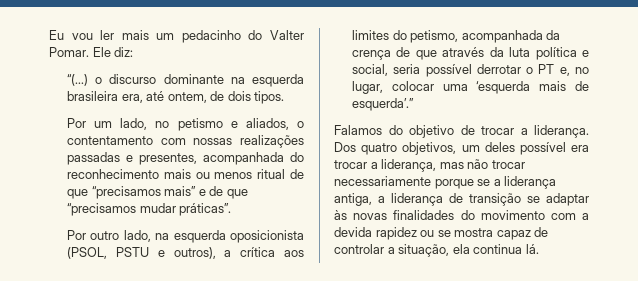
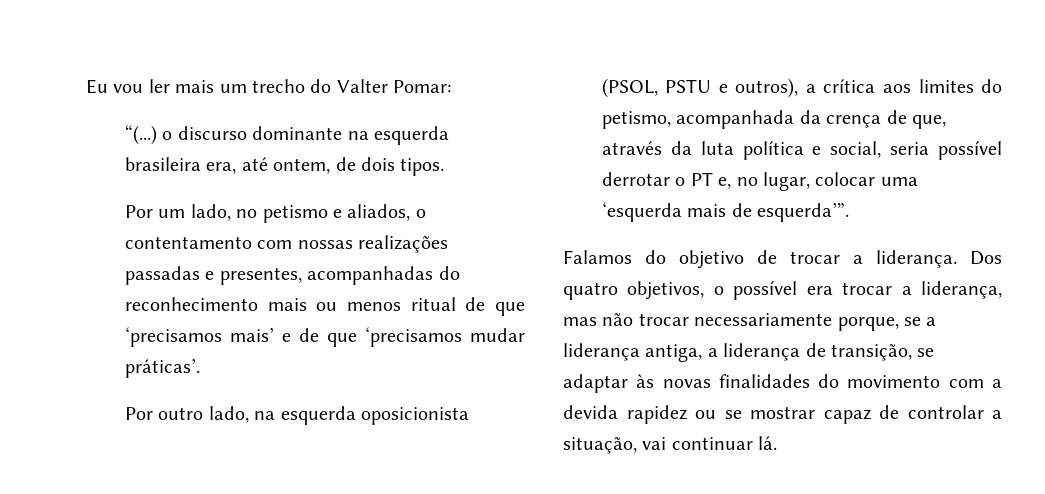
- Eu vou ler mais um pedacinho do Valter Pomar. Ele diz:
+ Eu vou ler mais um trecho do Valter Pomar:
- Por um lado, no petismo e aliados, o contentamento com nossas realizações passadas e presentes, acompanhada do reconhecimento mais ou menos ritual de que “precisamos mais” e de que “precisamos mudar práticas”.
+ Por um lado, no petismo e aliados, o contentamento com nossas realizações passadas e presentes, acompanhadas do reconhecimento mais ou menos ritual de que ‘precisamos mais’ e de que ‘precisamos mudar práticas’.
- Por outro lado, na esquerda oposicionista (PSOL, PSTU e outros), a crítica aos limites do petismo, acompanhada da crença de que através da luta política e social, seria possível derrotar o PT e, no lugar, colocar uma ‘esquerda mais de esquerda’.”
+ Por outro lado, na esquerda oposicionista (PSOL, PSTU e outros), a crítica aos limites do petismo, acompanhada da crença de que, através da luta política e social, seria possível derrotar o PT e, no lugar, colocar uma ‘esquerda mais de esquerda’”.
- Dos quatro objetivos, um deles possível era trocar a liderança, mas não trocar necessariamente porque se a liderança antiga, a liderança de transição se adaptar às novas finalidades do movimento com a devida rapidez ou se mostra capaz de controlar a situação, ela continua lá.
+ Dos quatro objetivos, o possível era trocar a liderança, mas não trocar necessariamente porque, se a liderança antiga, a liderança de transição, se adaptar às novas finalidades do movimento com a devida rapidez ou se mostrar capaz de controlar a situação, vai continuar lá.

